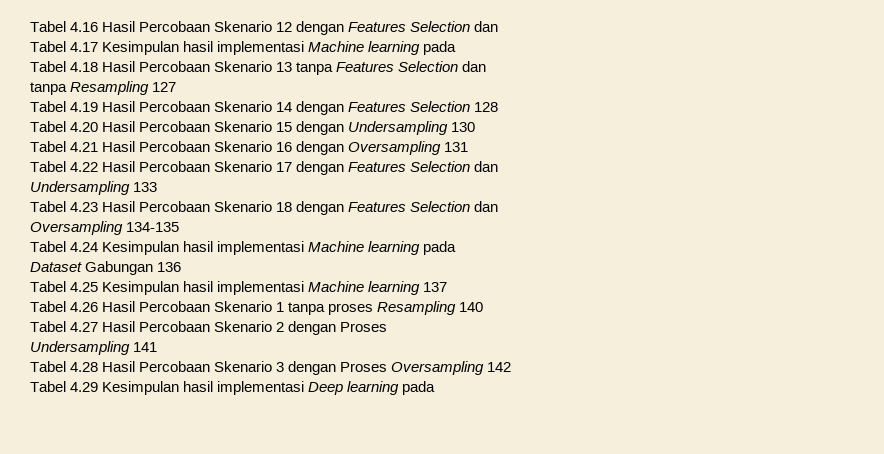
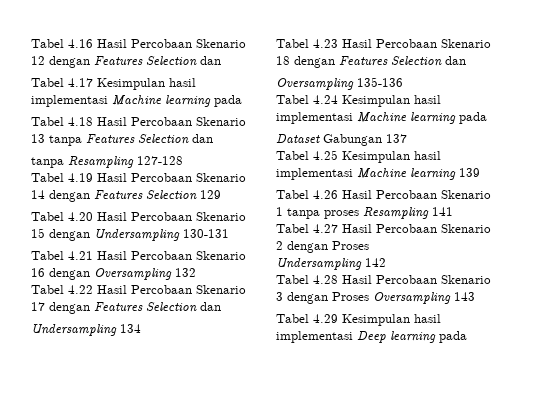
- tanpa Resampling 127
+ tanpa Resampling 127-128
- Tabel 4.19 Hasil Percobaan Skenario 14 dengan Features Selection 128
+ Tabel 4.19 Hasil Percobaan Skenario 14 dengan Features Selection 129
- Tabel 4.20 Hasil Percobaan Skenario 15 dengan Undersampling 130
+ Tabel 4.20 Hasil Percobaan Skenario 15 dengan Undersampling 130-131
- Tabel 4.21 Hasil Percobaan Skenario 16 dengan Oversampling 131
+ Tabel 4.21 Hasil Percobaan Skenario 16 dengan Oversampling 132
- Undersampling 133
+ Undersampling 134
- Oversampling 134-135
+ Oversampling 135-136
- Dataset Gabungan 136
+ Dataset Gabungan 137
- Tabel 4.25 Kesimpulan hasil implementasi Machine learning 137
+ Tabel 4.25 Kesimpulan hasil implementasi Machine learning 139
- Tabel 4.26 Hasil Percobaan Skenario 1 tanpa proses Resampling 140
+ Tabel 4.26 Hasil Percobaan Skenario 1 tanpa proses Resampling 141
- Undersampling 141
+ Undersampling 142
- Tabel 4.28 Hasil Percobaan Skenario 3 dengan Proses Oversampling 142
+ Tabel 4.28 Hasil Percobaan Skenario 3 dengan Proses Oversampling 143

